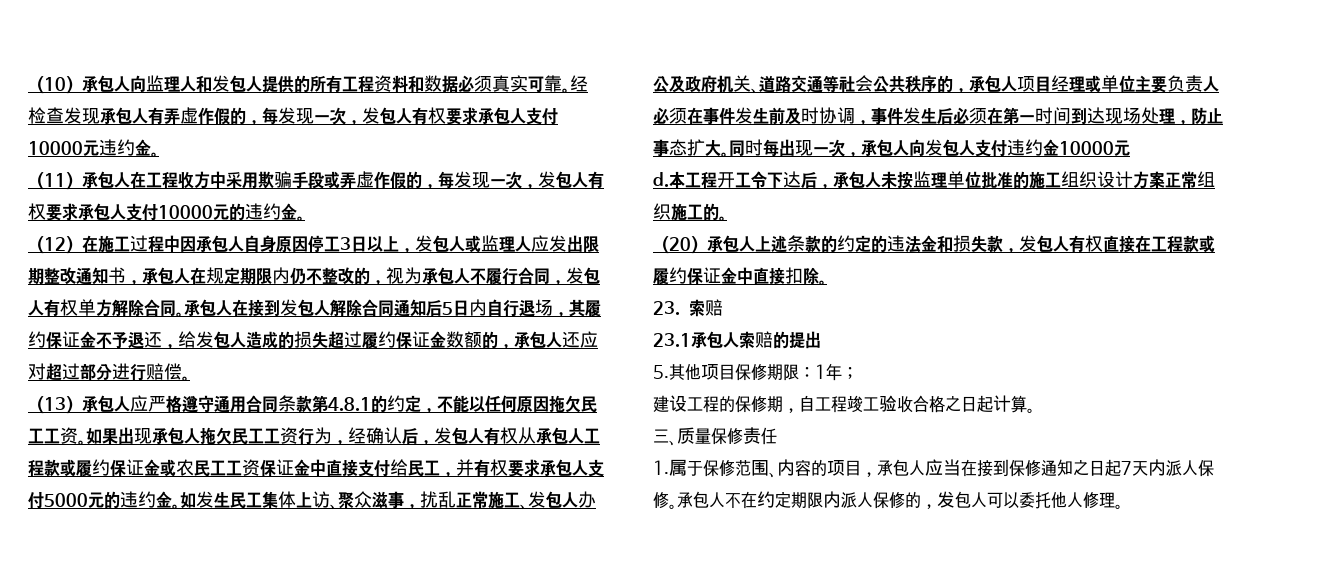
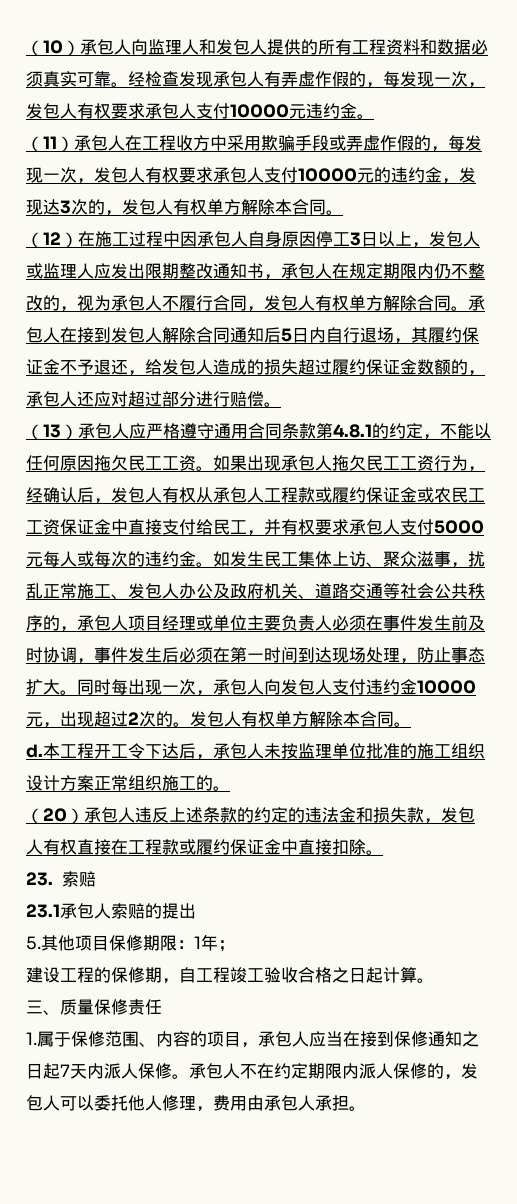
- （11）承包人在工程收方中采用欺骗手段或弄虚作假的，每发现一次，发包人有权要求承包人支付10000元的违约金。
+ （11）承包人在工程收方中采用欺骗手段或弄虚作假的，每发现一次，发包人有权要求承包人支付10000元的违约金，发现达3次的，发包人有权单方解除本合同。
- 如果出现承包人拖欠民工工资行为，经确认后，发包人有权从承包人工程款或履约保证金或农民工工资保证金中直接支付给民工，并有权要求承包人支付5000元的违约金。
+ 如果出现承包人拖欠民工工资行为，经确认后，发包人有权从承包人工程款或履约保证金或农民工工资保证金中直接支付给民工，并有权要求承包人支付5000元每人或每次的违约金。
- 同时每出现一次，承包人向发包人支付违约金10000元
+ 同时每出现一次，承包人向发包人支付违约金10000元，出现超过2次的。发包人有权单方解除本合同。
- （20）承包人上述条款的约定的违法金和损失款，发包人有权直接在工程款或履约保证金中直接扣除。
+ （20）承包人违反上述条款的约定的违法金和损失款，发包人有权直接在工程款或履约保证金中直接扣除。
- 承包人不在约定期限内派人保修的，发包人可以委托他人修理。
+ 承包人不在约定期限内派人保修的，发包人可以委托他人修理，费用由承包人承担。

